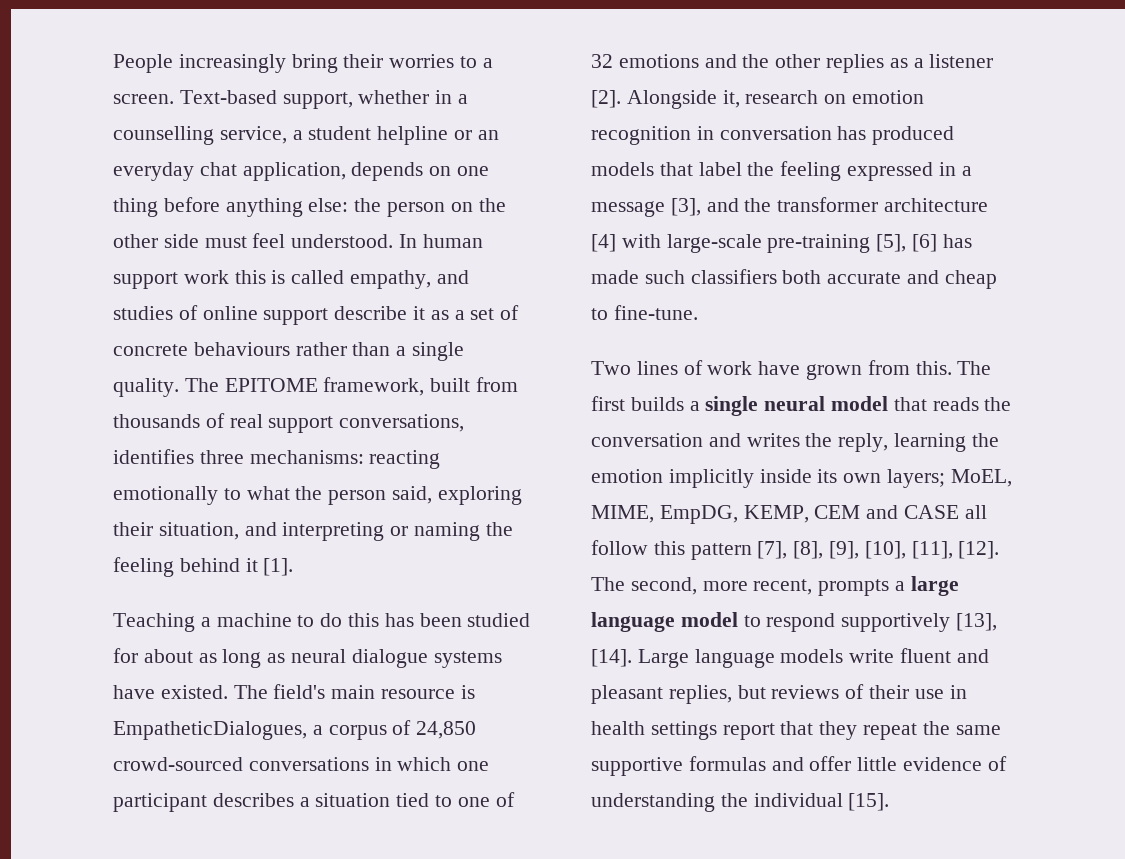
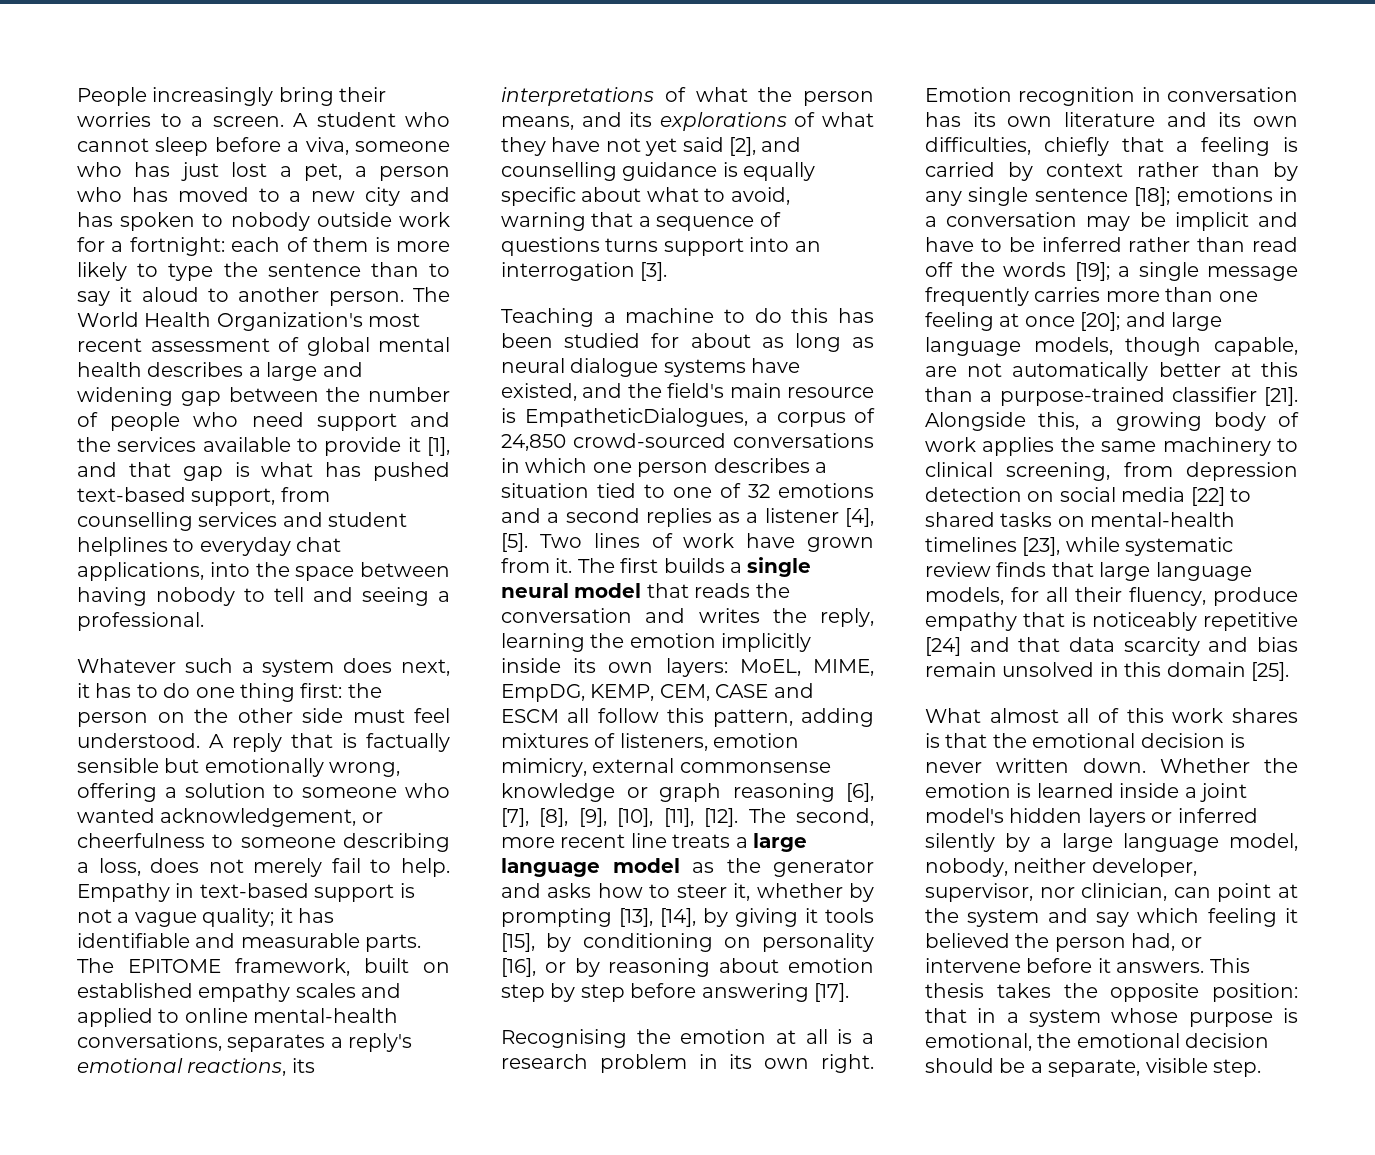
- Text-based support, whether in a counselling service, a student helpline or an everyday chat application, depends on one thing before anything else: the person on the other side must feel understood.
+ A student who cannot sleep before a viva, someone who has just lost a pet, a person who has moved to a new city and has spoken to nobody outside work for a fortnight: each of them is more likely to type the sentence than to say it aloud to another person. The World Health Organization's most recent assessment of global mental health describes a large and widening gap between the number of people who need support and the services available to provide it [1], and that gap is what has pushed text-based support, from counselling services and student helplines to everyday chat applications, into the space between having nobody to tell and seeing a professional.
+ Whatever such a system does next, it has to do one thing first: the person on the other side must feel understood.
- In human support work this is called empathy, and studies of online support describe it as a set of concrete behaviours rather than a single quality. The EPITOME framework, built from thousands of real support conversations, identifies three mechanisms: reacting emotionally to what the person said, exploring their situation, and interpreting or naming the feeling behind it [1].
+ A reply that is factually sensible but emotionally wrong, offering a solution to someone who wanted acknowledgement, or cheerfulness to someone describing a loss, does not merely fail to help. Empathy in text-based support is not a vague quality; it has identifiable and measurable parts. The EPITOME framework, built on established empathy scales and applied to online mental-health conversations, separates a reply's emotional reactions, its interpretations of what the person means, and its explorations of what they have not yet said [2], and counselling guidance is equally specific about what to avoid, warning that a sequence of questions turns support into an interrogation [3].
- Teaching a machine to do this has been studied for about as long as neural dialogue systems have existed. The field's main resource is EmpatheticDialogues, a corpus of 24,850 crowd-sourced conversations in which one participant describes a situation tied to one of 32 emotions and the other replies as a listener [2]. Alongside it, research on emotion recognition in conversation has produced models that label the feeling expressed in a message [3], and the transformer architecture [4] with large-scale pre-training [5], [6] has made such classifiers both accurate and cheap to fine-tune.
- Two lines of work have grown from this.
+ Teaching a machine to do this has been studied for about as long as neural dialogue systems have existed, and the field's main resource is EmpatheticDialogues, a corpus of 24,850 crowd-sourced conversations in which one person describes a situation tied to one of 32 emotions and a second replies as a listener [4], [5]. Two lines of work have grown from it.
- The first builds a single neural model that reads the conversation and writes the reply, learning the emotion implicitly inside its own layers; MoEL, MIME, EmpDG, KEMP, CEM and CASE all follow this pattern [7], [8], [9], [10], [11], [12].
+ The first builds a single neural model that reads the conversation and writes the reply, learning the emotion implicitly inside its own layers: MoEL, MIME, EmpDG, KEMP, CEM, CASE and ESCM all follow this pattern, adding mixtures of listeners, emotion mimicry, external commonsense knowledge or graph reasoning [6], [7], [8], [9], [10], [11], [12].
- The second, more recent, prompts a large language model to respond supportively [13], [14]. Large language models write fluent and pleasant replies, but reviews of their use in health settings report that they repeat the same supportive formulas and offer little evidence of understanding the individual [15].
+ The second, more recent line treats a large language model as the generator and asks how to steer it, whether by prompting [13], [14], by giving it tools [15], by conditioning on personality [16], or by reasoning about emotion step by step before answering [17].
+ Recognising the emotion at all is a research problem in its own right. Emotion recognition in conversation has its own literature and its own difficulties, chiefly that a feeling is carried by context rather than by any single sentence [18]; emotions in a conversation may be implicit and have to be inferred rather than read off the words [19]; a single message frequently carries more than one feeling at once [20]; and large language models, though capable, are not automatically better at this than a purpose-trained classifier [21]. Alongside this, a growing body of work applies the same machinery to clinical screening, from depression detection on social media [22] to shared tasks on mental-health timelines [23], while systematic review finds that large language models, for all their fluency, produce empathy that is noticeably repetitive [24] and that data scarcity and bias remain unsolved in this domain [25].
+ What almost all of this work shares is that the emotional decision is never written down. Whether the emotion is learned inside a joint model's hidden layers or inferred silently by a large language model, nobody, neither developer, supervisor, nor clinician, can point at the system and say which feeling it believed the person had, or intervene before it answers. This thesis takes the opposite position: that in a system whose purpose is emotional, the emotional decision should be a separate, visible step.

